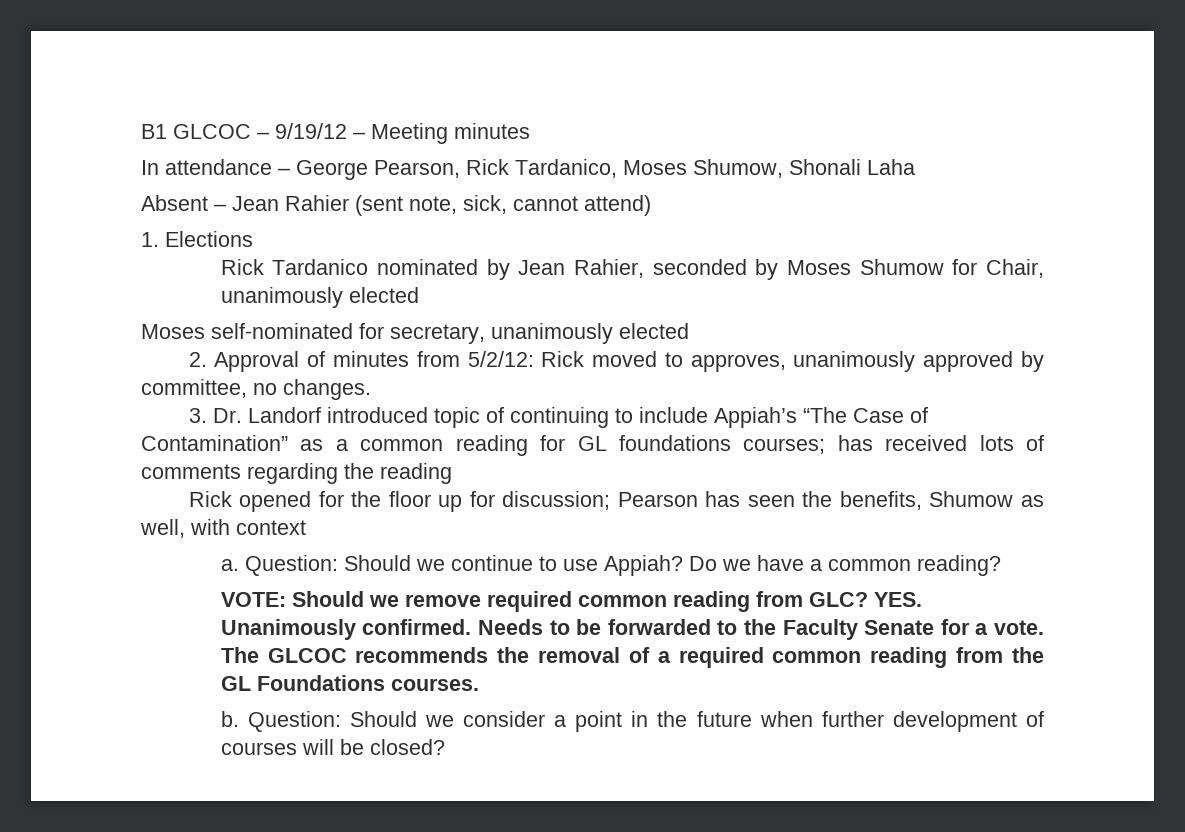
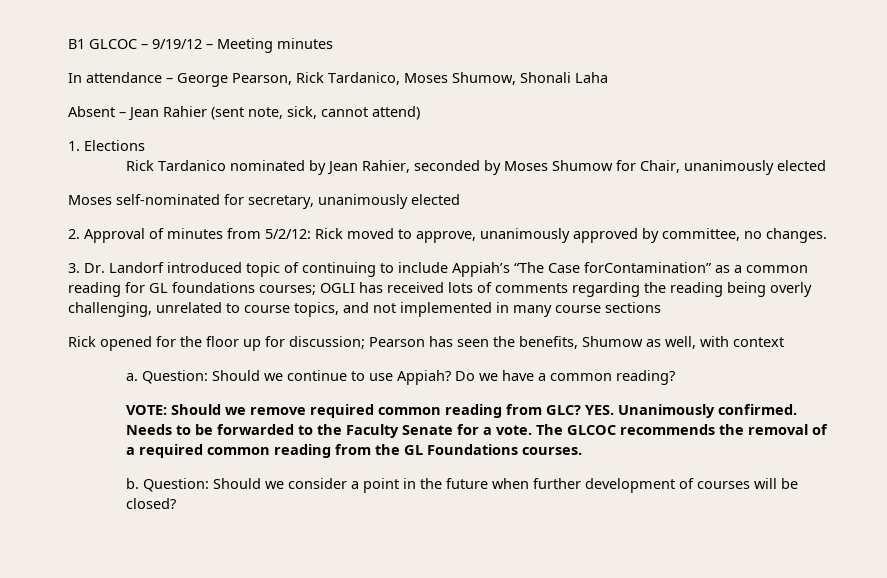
- 2. Approval of minutes from 5/2/12: Rick moved to approves, unanimously approved by committee, no changes.
+ 2. Approval of minutes from 5/2/12: Rick moved to approve, unanimously approved by committee, no changes.
- 3. Dr. Landorf introduced topic of continuing to include Appiah’s “The Case of Contamination” as a common reading for GL foundations courses; has received lots of comments regarding the reading
+ 3. Dr. Landorf introduced topic of continuing to include Appiah’s “The Case forContamination” as a common reading for GL foundations courses; OGLI has received lots of comments regarding the reading being overly challenging, unrelated to course topics, and not implemented in many course sections

